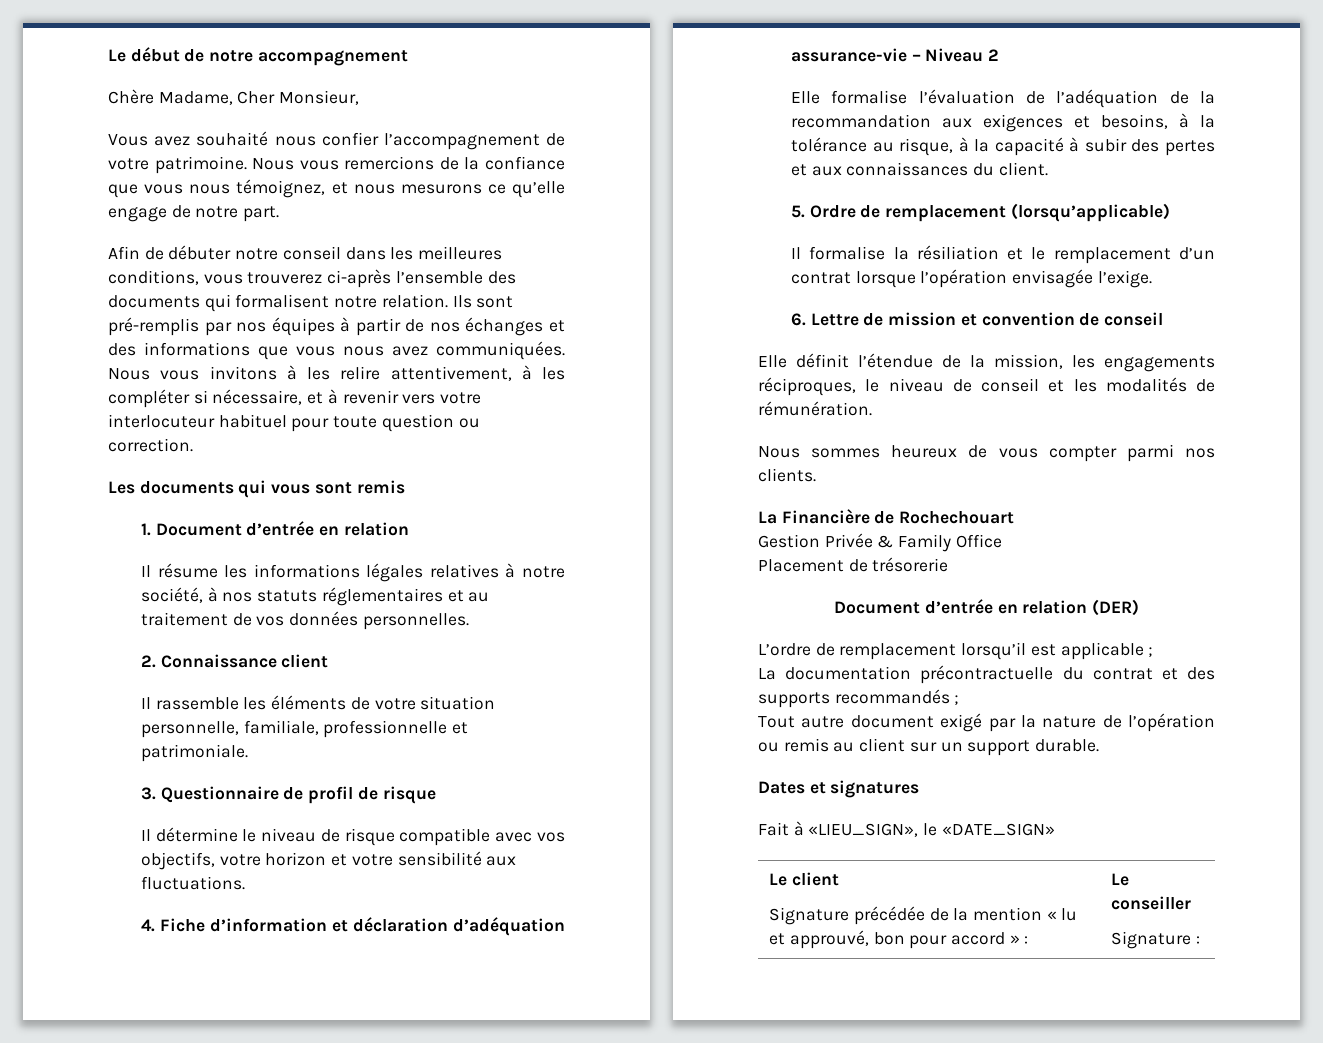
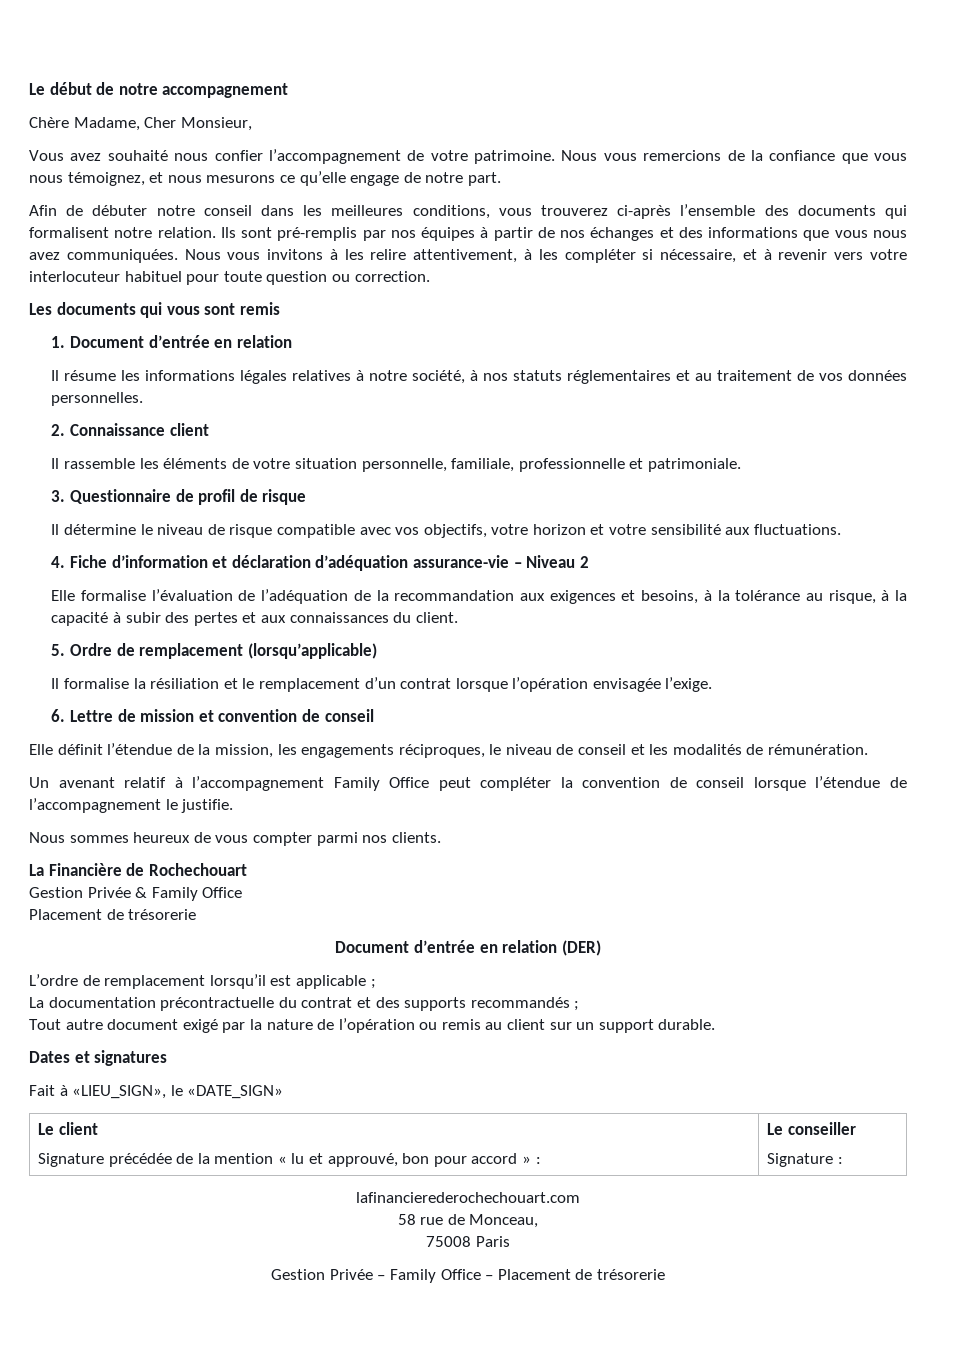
+ Un avenant relatif à l’accompagnement Family Office peut compléter la convention de conseil lorsque l’étendue de l’accompagnement le justifie.
+ lafinancierederochechouart.com
+ 58 rue de Monceau,
+ 75008 Paris
+ Gestion Privée – Family Office – Placement de trésorerie

